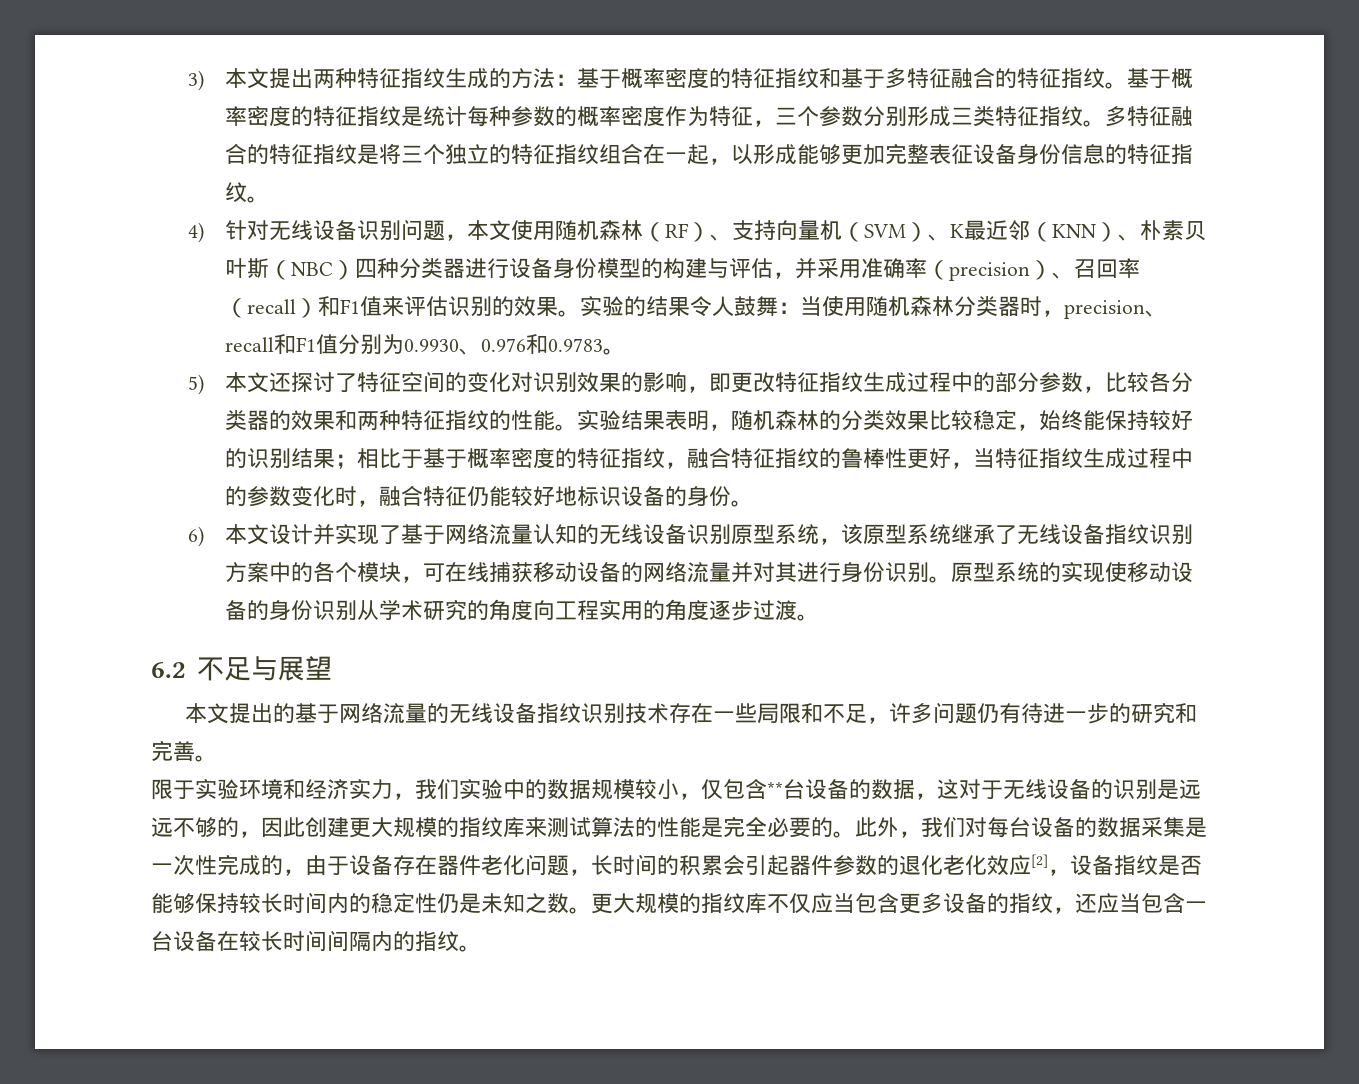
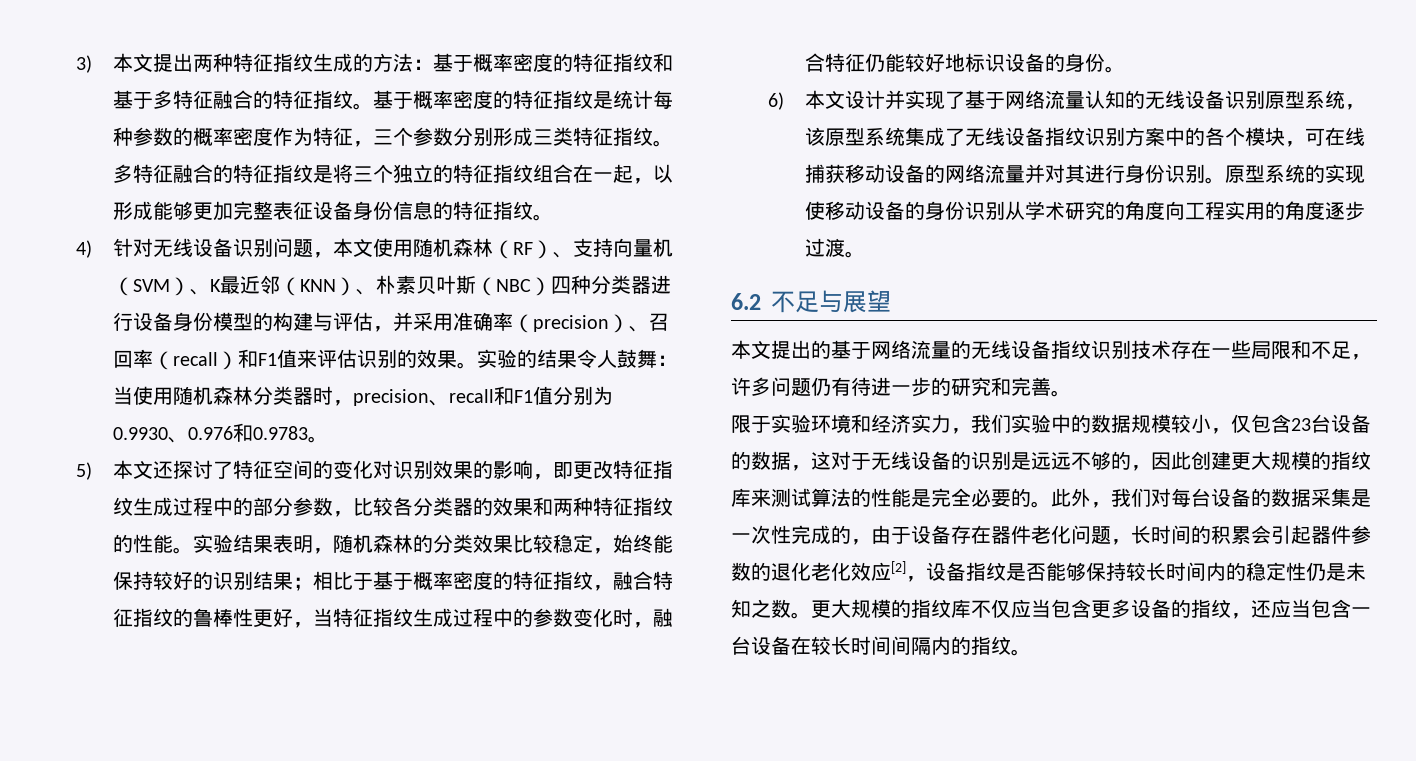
- 6)本文设计并实现了基于网络流量认知的无线设备识别原型系统，该原型系统继承了无线设备指纹识别方案中的各个模块，可在线捕获移动设备的网络流量并对其进行身份识别。
+ 6)本文设计并实现了基于网络流量认知的无线设备识别原型系统，该原型系统集成了无线设备指纹识别方案中的各个模块，可在线捕获移动设备的网络流量并对其进行身份识别。
- 限于实验环境和经济实力，我们实验中的数据规模较小，仅包含**台设备的数据，这对于无线设备的识别是远远不够的，因此创建更大规模的指纹库来测试算法的性能是完全必要的。
+ 限于实验环境和经济实力，我们实验中的数据规模较小，仅包含23台设备的数据，这对于无线设备的识别是远远不够的，因此创建更大规模的指纹库来测试算法的性能是完全必要的。

